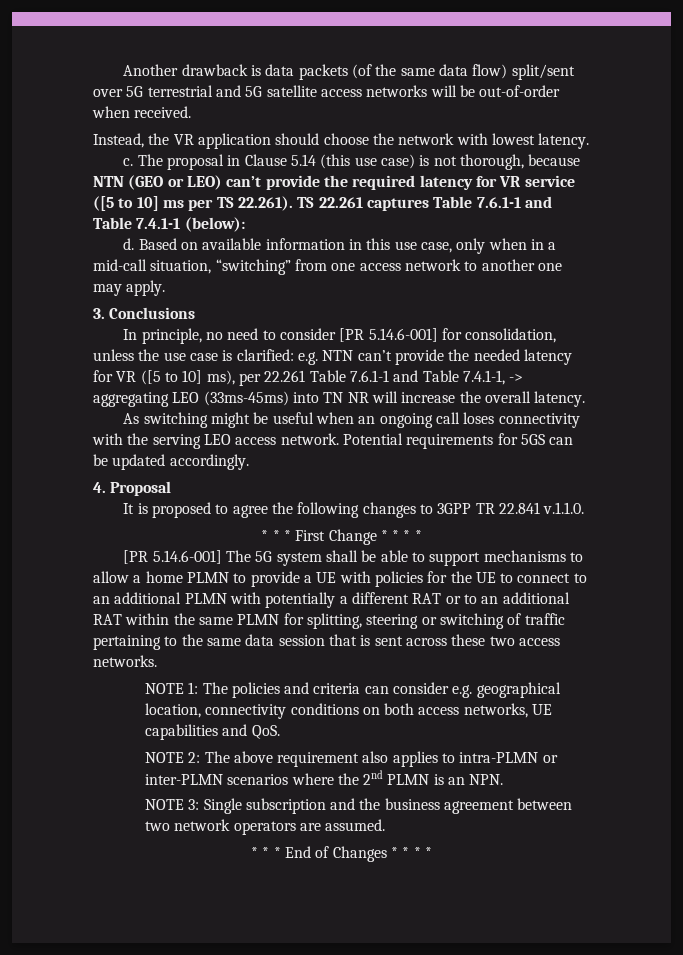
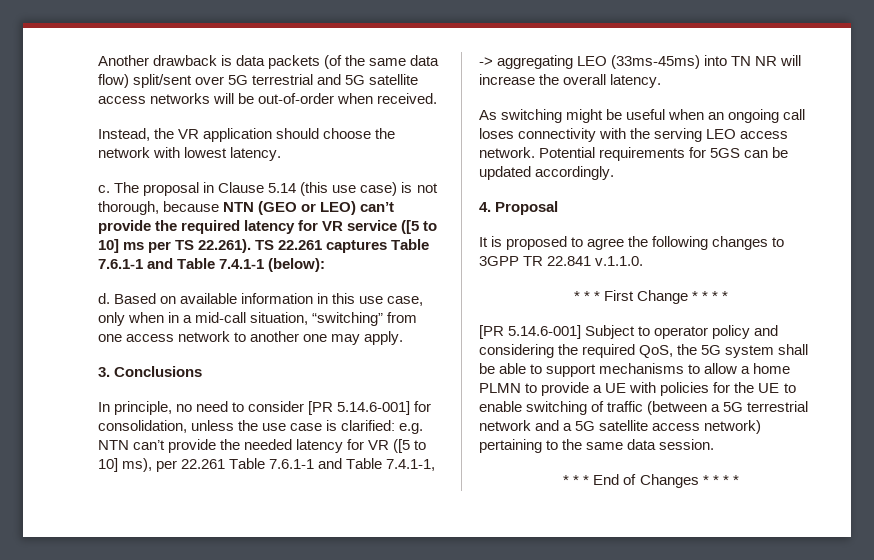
- [PR 5.14.6-001] The 5G system shall be able to support mechanisms to allow a home PLMN to provide a UE with policies for the UE to connect to an additional PLMN with potentially a different RAT or to an additional RAT within the same PLMN for splitting, steering or switching of traffic pertaining to the same data session that is sent across these two access networks.
- NOTE 1: The policies and criteria can consider e.g. geographical location, connectivity conditions on both access networks, UE capabilities and QoS.
- NOTE 2: The above requirement also applies to intra-PLMN or inter-PLMN scenarios where the 2nd PLMN is an NPN.
- NOTE 3: Single subscription and the business agreement between two network operators are assumed.
+ [PR 5.14.6-001] Subject to operator policy and considering the required QoS, the 5G system shall be able to support mechanisms to allow a home PLMN to provide a UE with policies for the UE to enable switching of traffic (between a 5G terrestrial network and a 5G satellite access network) pertaining to the same data session.

